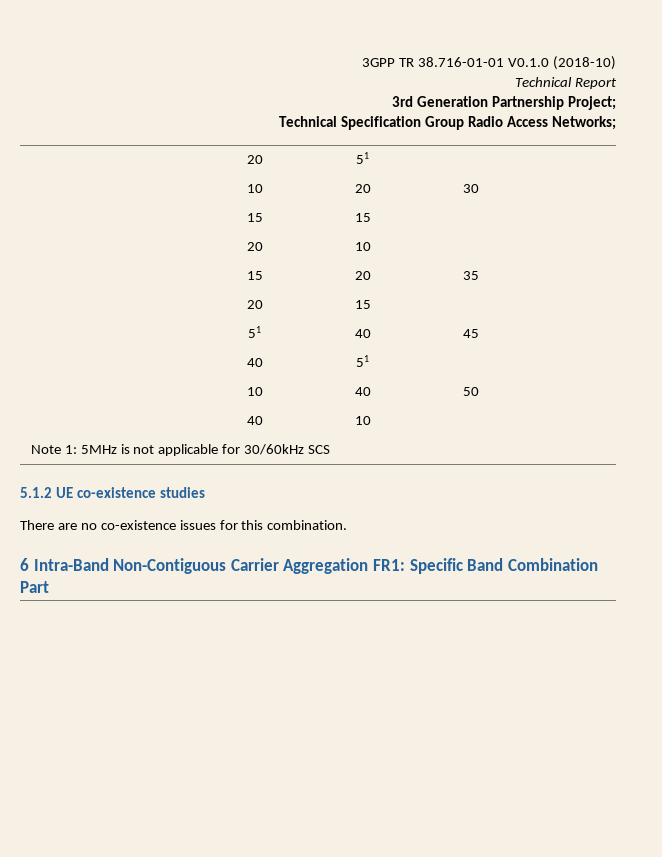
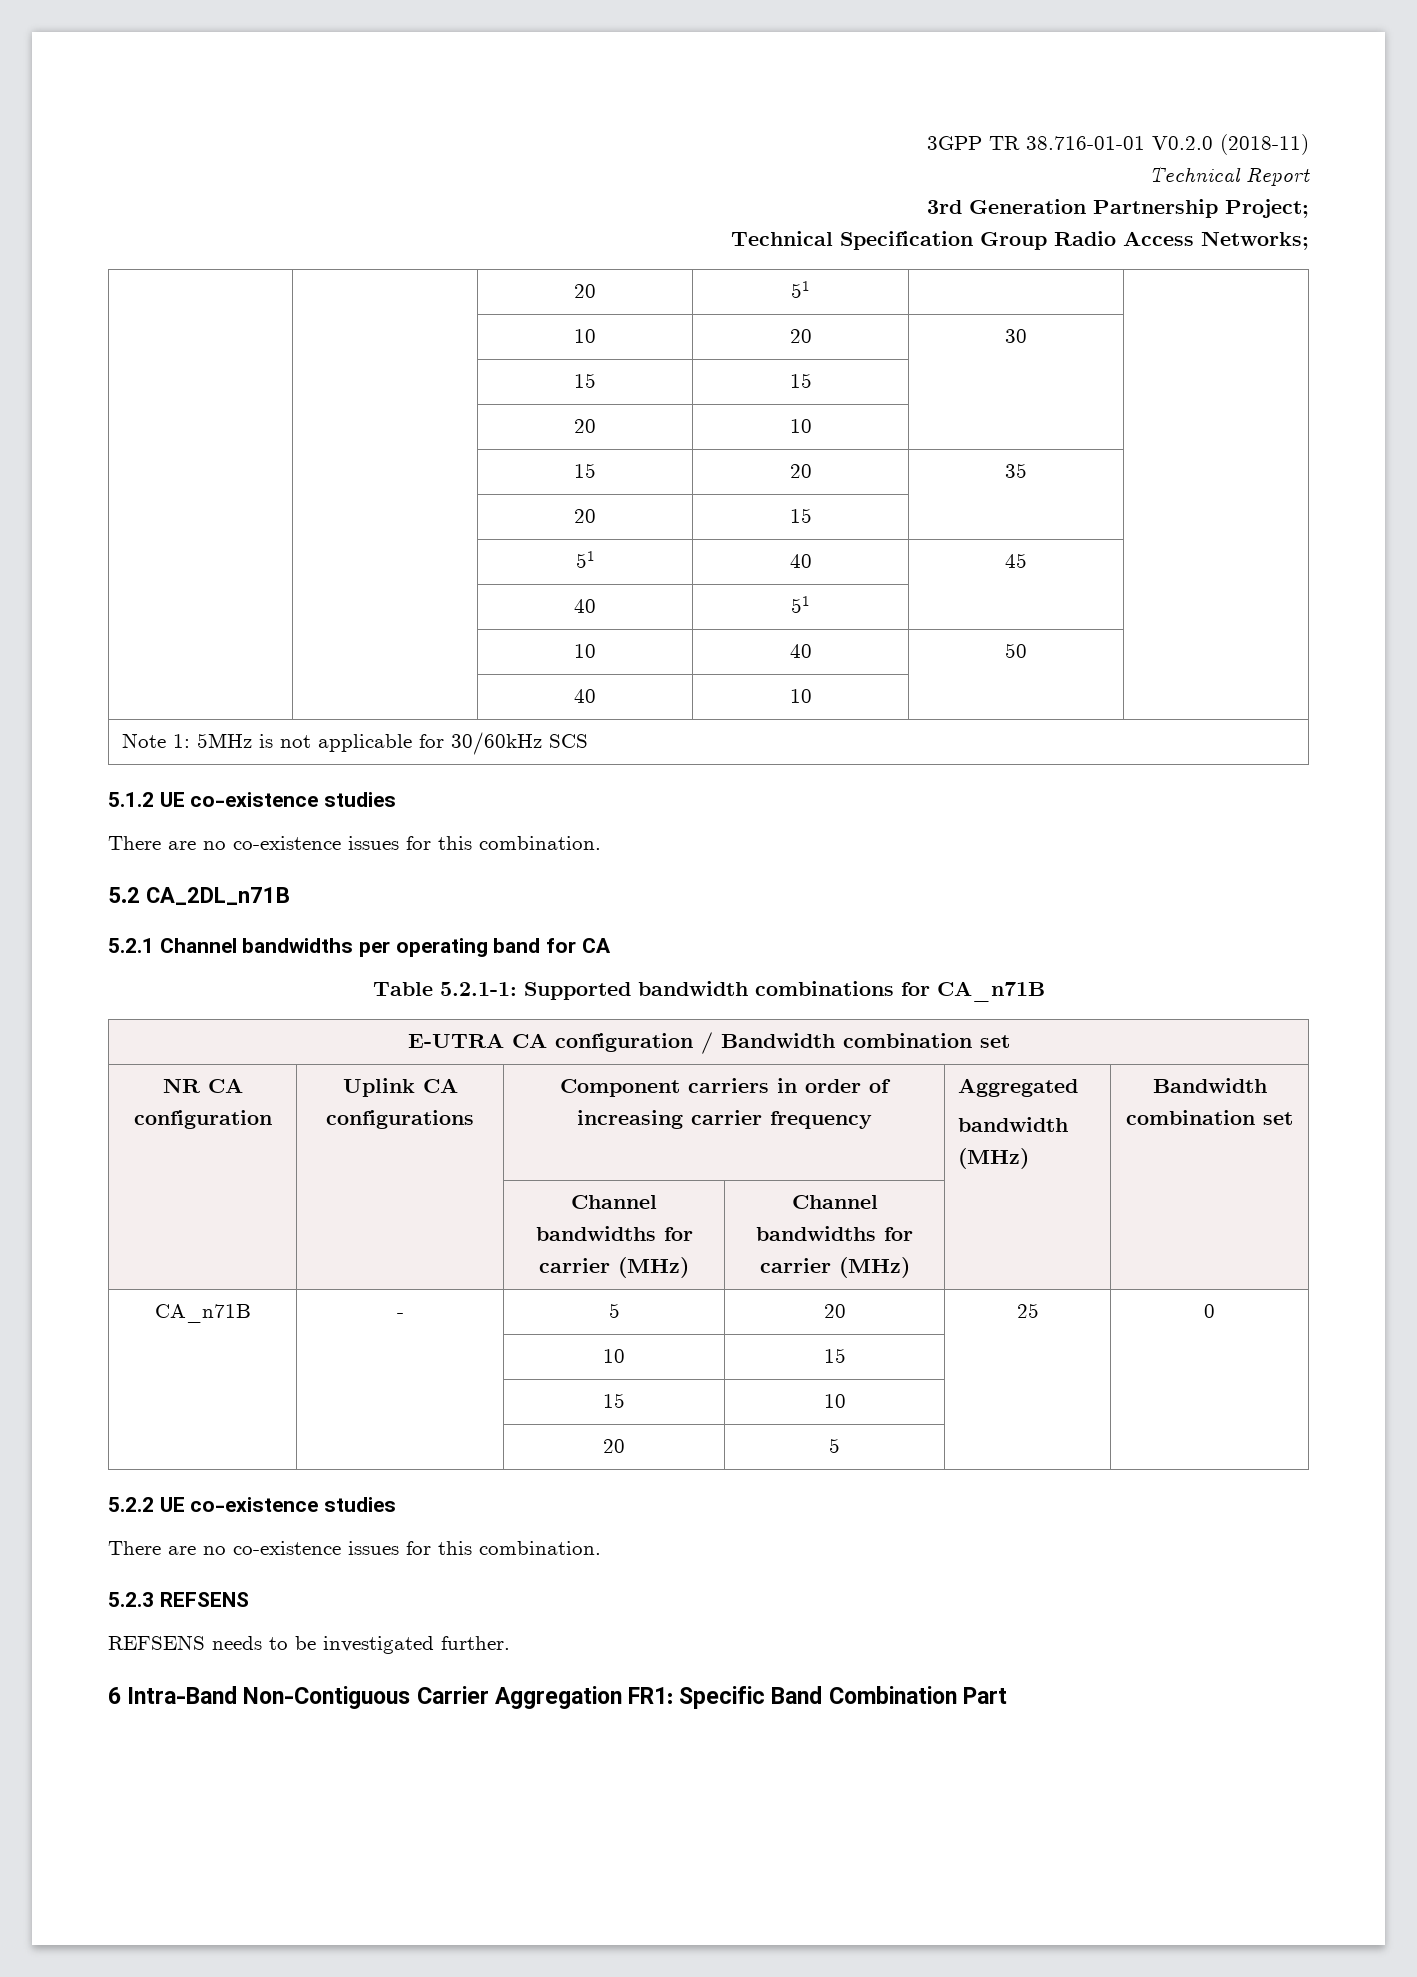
- 3GPP TR 38.716-01-01 V0.1.0 (2018-10)
+ 3GPP TR 38.716-01-01 V0.2.0 (2018-11)
+ 5.2 CA_2DL_n71B
+ 5.2.1 Channel bandwidths per operating band for CA
+ Table 5.2.1-1: Supported bandwidth combinations for CA_n71B
+ E-UTRA CA configuration / Bandwidth combination set
+ NR CA configuration | Uplink CA configurations | Component carriers in order of increasing carrier frequency | Aggregated
+ bandwidth (MHz) | Bandwidth combination set
+ | | Channel bandwidths for carrier (MHz) | Channel bandwidths for carrier (MHz) | |
+ CA_n71B | - | 5 | 20 | 25 | 0
+ | | 10 | 15 | |
+ | | 15 | 10 | |
+ | | 20 | 5 | |
+ 5.2.2 UE co-existence studies
+ There are no co-existence issues for this combination.
+ 5.2.3 REFSENS
+ REFSENS needs to be investigated further.

